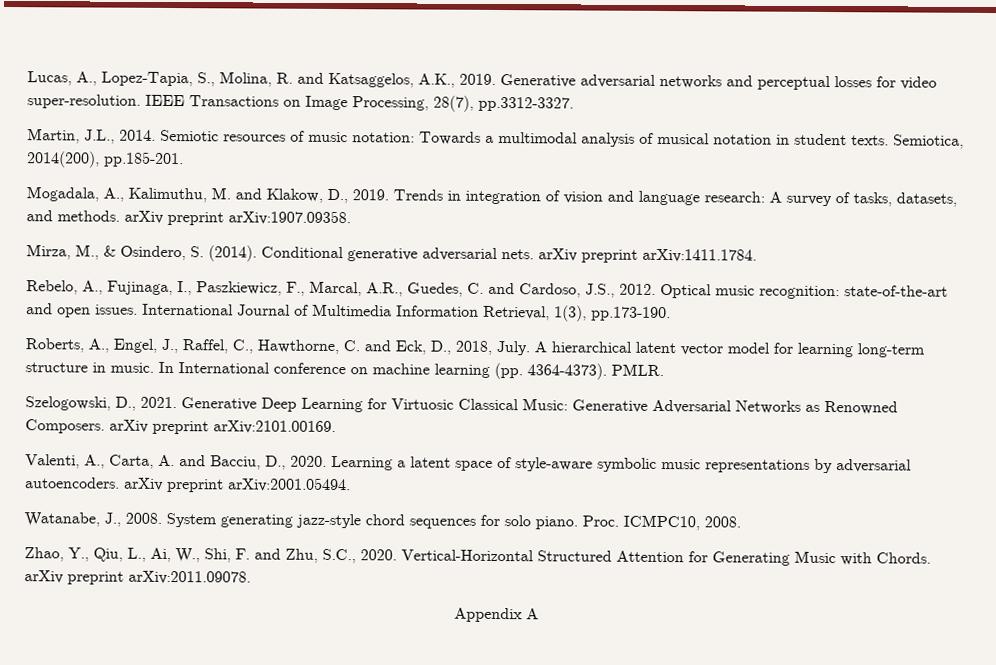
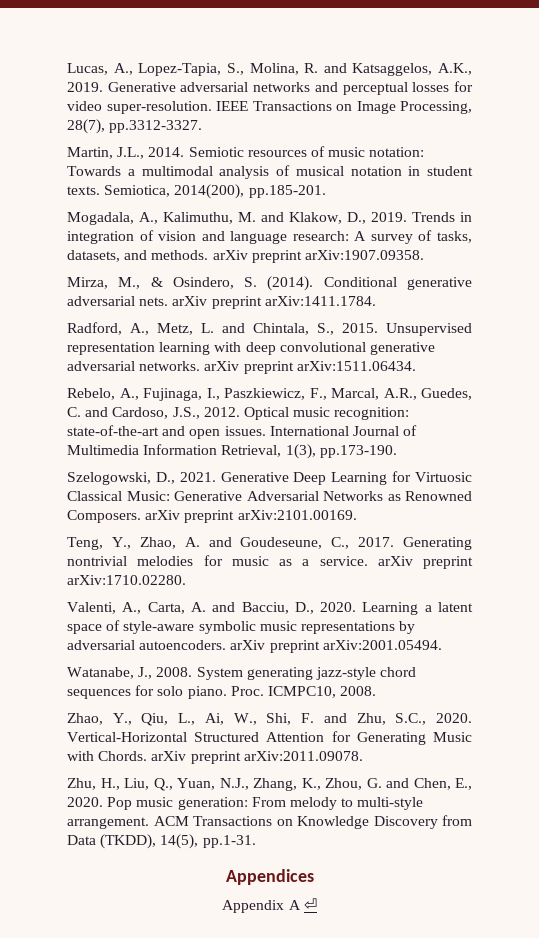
+ Radford, A., Metz, L. and Chintala, S., 2015. Unsupervised representation learning with deep convolutional generative adversarial networks. arXiv preprint arXiv:1511.06434.
- Roberts, A., Engel, J., Raffel, C., Hawthorne, C. and Eck, D., 2018, July. A hierarchical latent vector model for learning long-term structure in music. In International conference on machine learning (pp. 4364-4373). PMLR.
+ Teng, Y., Zhao, A. and Goudeseune, C., 2017. Generating nontrivial melodies for music as a service. arXiv preprint arXiv:1710.02280.
+ Zhu, H., Liu, Q., Yuan, N.J., Zhang, K., Zhou, G. and Chen, E., 2020. Pop music generation: From melody to multi-style arrangement. ACM Transactions on Knowledge Discovery from Data (TKDD), 14(5), pp.1-31.
+ Appendices
- Appendix A
+ Appendix A ⏎

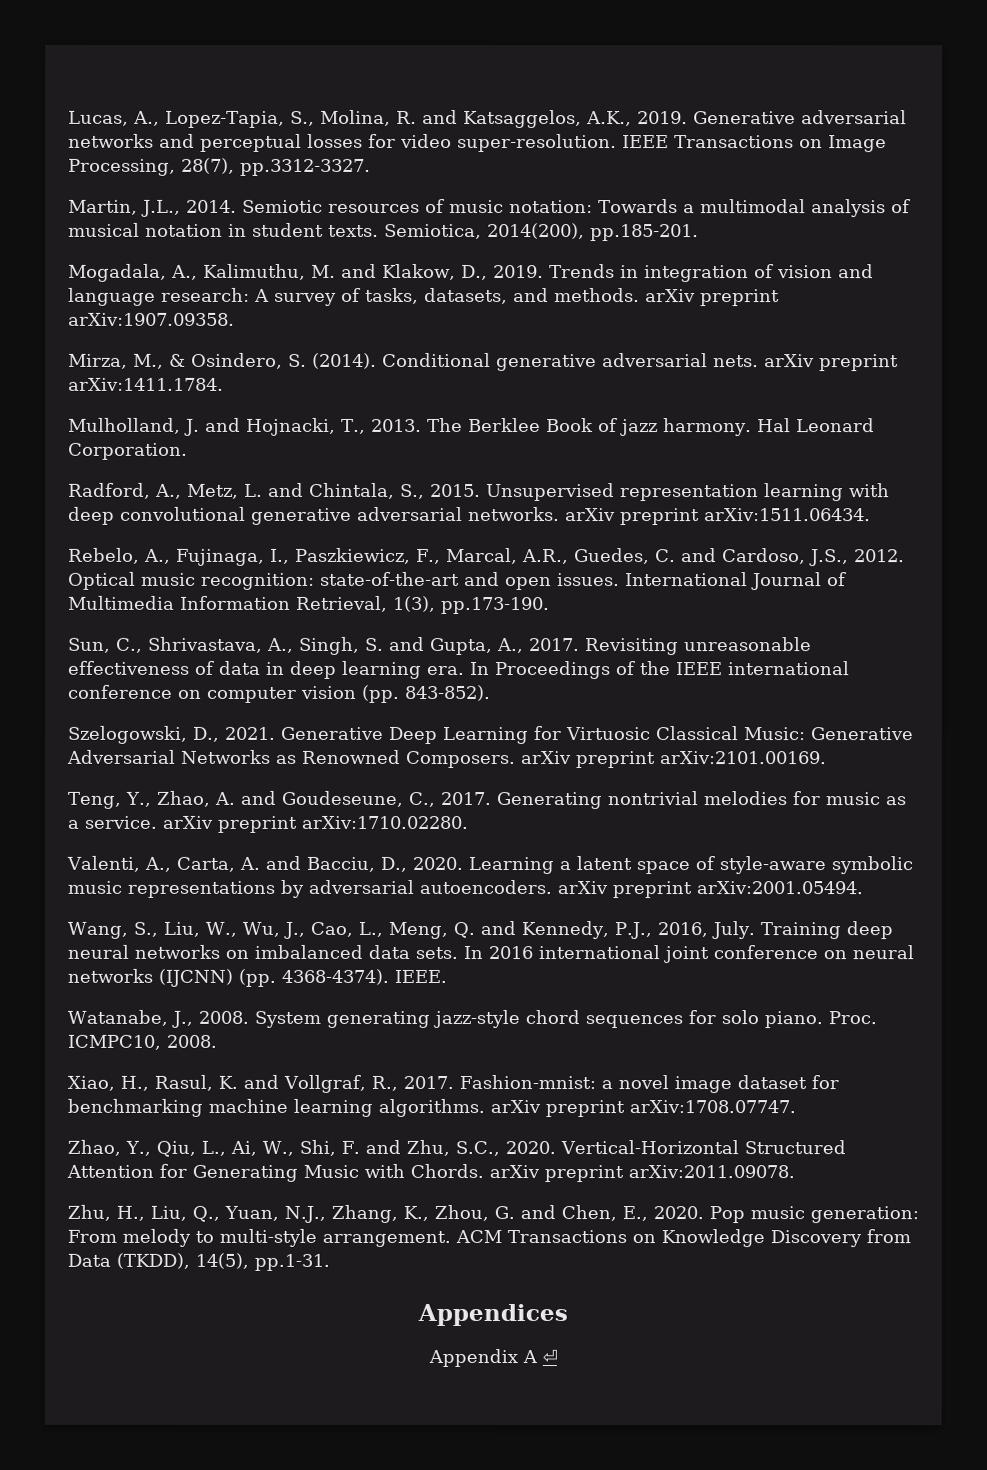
+ Mulholland, J. and Hojnacki, T., 2013. The Berklee Book of jazz harmony. Hal Leonard Corporation.
+ Sun, C., Shrivastava, A., Singh, S. and Gupta, A., 2017. Revisiting unreasonable effectiveness of data in deep learning era. In Proceedings of the IEEE international conference on computer vision (pp. 843-852).
+ Wang, S., Liu, W., Wu, J., Cao, L., Meng, Q. and Kennedy, P.J., 2016, July. Training deep neural networks on imbalanced data sets. In 2016 international joint conference on neural networks (IJCNN) (pp. 4368-4374). IEEE.
+ Xiao, H., Rasul, K. and Vollgraf, R., 2017. Fashion-mnist: a novel image dataset for benchmarking machine learning algorithms. arXiv preprint arXiv:1708.07747.

